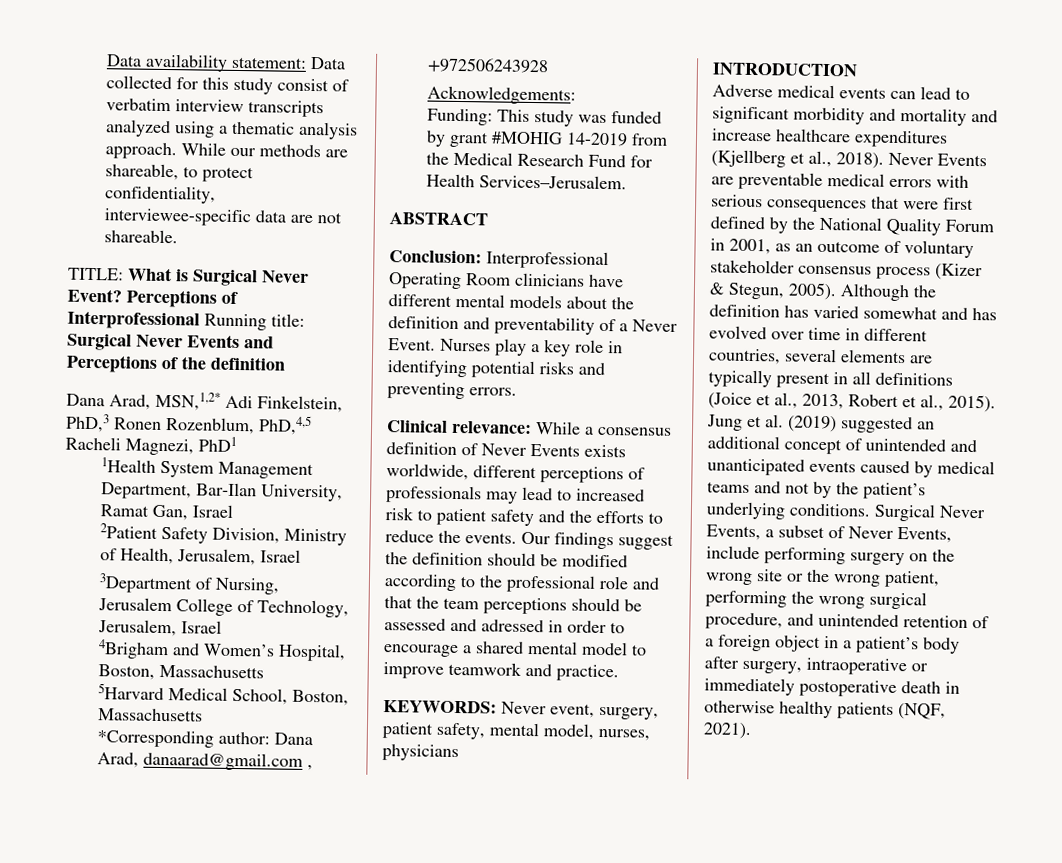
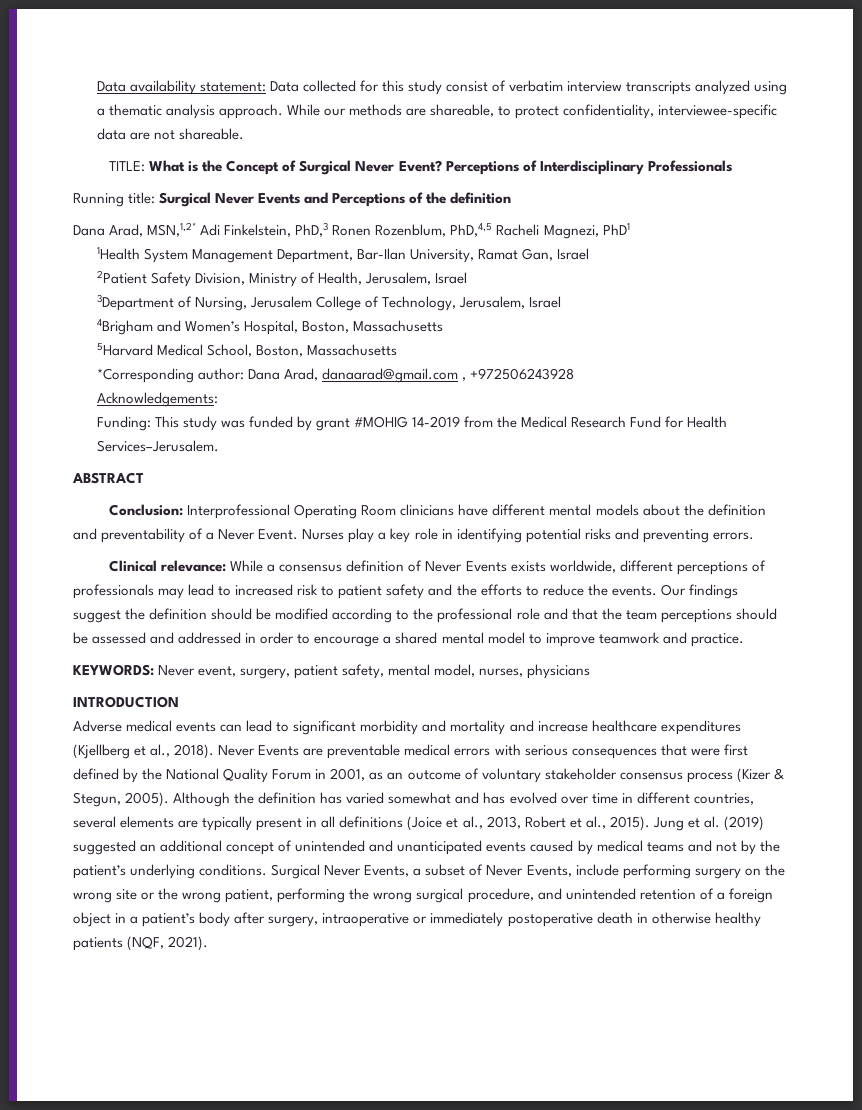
- TITLE: What is Surgical Never Event?
+ TITLE: What is the Concept of Surgical Never Event?
- Perceptions of Interprofessional Running title: Surgical Never Events and Perceptions of the definition
+ Perceptions of Interdisciplinary Professionals
+ Running title: Surgical Never Events and Perceptions of the definition
- Our findings suggest the definition should be modified according to the professional role and that the team perceptions should be assessed and adressed in order to encourage a shared mental model to improve teamwork and practice.
+ Our findings suggest the definition should be modified according to the professional role and that the team perceptions should be assessed and addressed in order to encourage a shared mental model to improve teamwork and practice.

